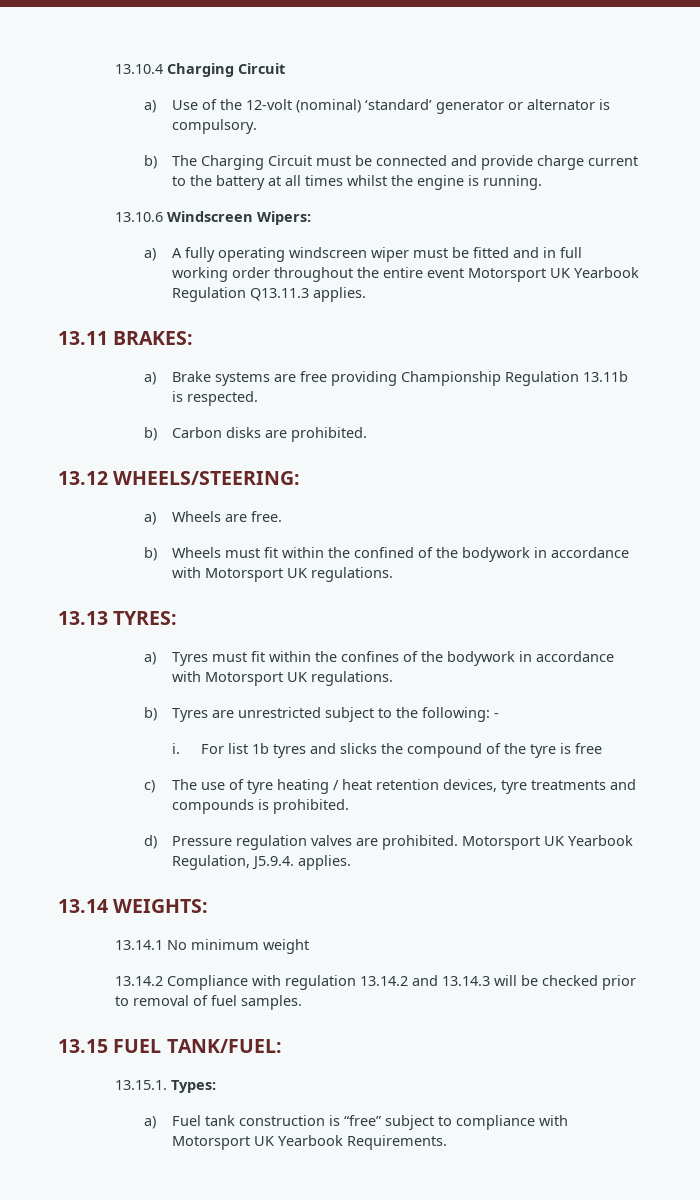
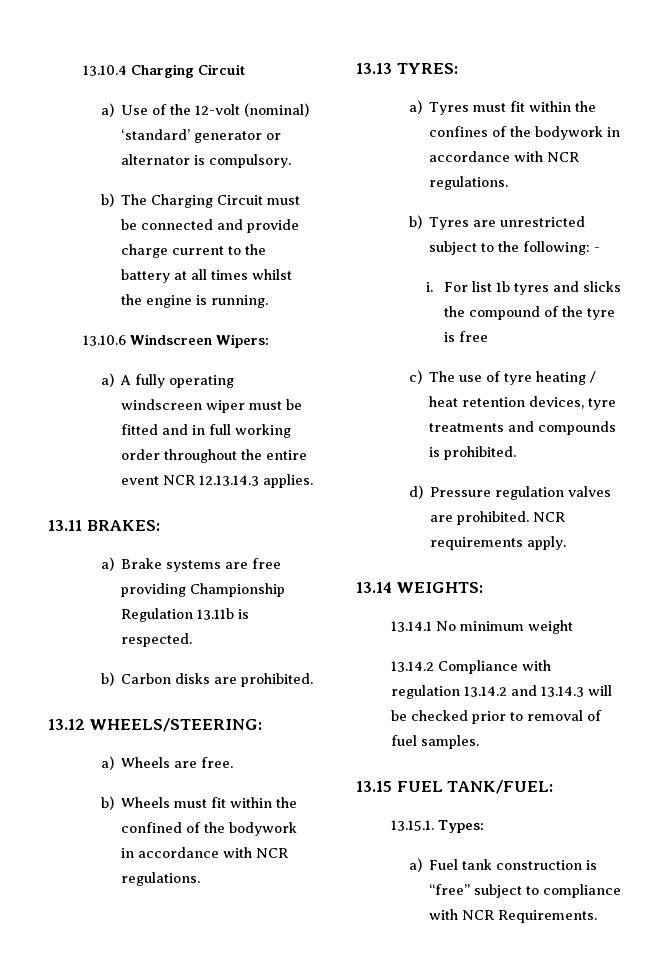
- a) A fully operating windscreen wiper must be fitted and in full working order throughout the entire event Motorsport UK Yearbook Regulation Q13.11.3 applies.
+ a) A fully operating windscreen wiper must be fitted and in full working order throughout the entire event NCR 12.13.14.3 applies.
- b) Wheels must fit within the confined of the bodywork in accordance with Motorsport UK regulations.
+ b) Wheels must fit within the confined of the bodywork in accordance with NCR regulations.
- a) Tyres must fit within the confines of the bodywork in accordance with Motorsport UK regulations.
+ a) Tyres must fit within the confines of the bodywork in accordance with NCR regulations.
- Motorsport UK Yearbook Regulation, J5.9.4. applies.
+ NCR requirements apply.
- a) Fuel tank construction is “free” subject to compliance with Motorsport UK Yearbook Requirements.
+ a) Fuel tank construction is “free” subject to compliance with NCR Requirements.

